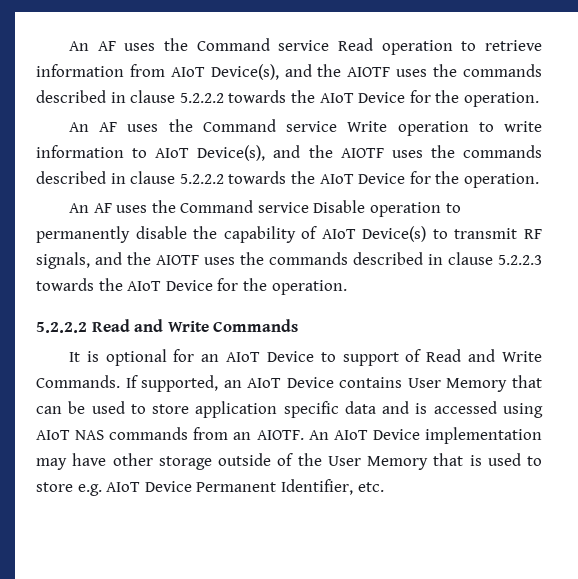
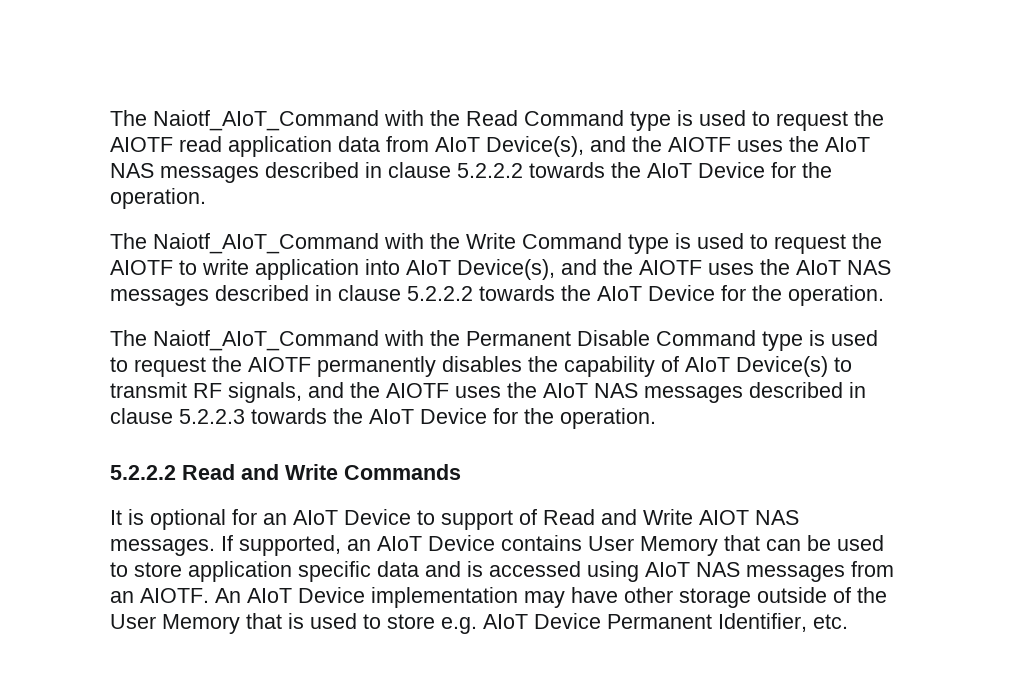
- An AF uses the Command service Read operation to retrieve information from AIoT Device(s), and the AIOTF uses the commands described in clause 5.2.2.2 towards the AIoT Device for the operation.
+ The Naiotf_AIoT_Command with the Read Command type is used to request the AIOTF read application data from AIoT Device(s), and the AIOTF uses the AIoT NAS messages described in clause 5.2.2.2 towards the AIoT Device for the operation.
- An AF uses the Command service Write operation to write information to AIoT Device(s), and the AIOTF uses the commands described in clause 5.2.2.2 towards the AIoT Device for the operation.
+ The Naiotf_AIoT_Command with the Write Command type is used to request the AIOTF to write application into AIoT Device(s), and the AIOTF uses the AIoT NAS messages described in clause 5.2.2.2 towards the AIoT Device for the operation.
- An AF uses the Command service Disable operation to permanently disable the capability of AIoT Device(s) to transmit RF signals, and the AIOTF uses the commands described in clause 5.2.2.3 towards the AIoT Device for the operation.
+ The Naiotf_AIoT_Command with the Permanent Disable Command type is used to request the AIOTF permanently disables the capability of AIoT Device(s) to transmit RF signals, and the AIOTF uses the AIoT NAS messages described in clause 5.2.2.3 towards the AIoT Device for the operation.
- It is optional for an AIoT Device to support of Read and Write Commands.
+ It is optional for an AIoT Device to support of Read and Write AIOT NAS messages.
- If supported, an AIoT Device contains User Memory that can be used to store application specific data and is accessed using AIoT NAS commands from an AIOTF.
+ If supported, an AIoT Device contains User Memory that can be used to store application specific data and is accessed using AIoT NAS messages from an AIOTF.

